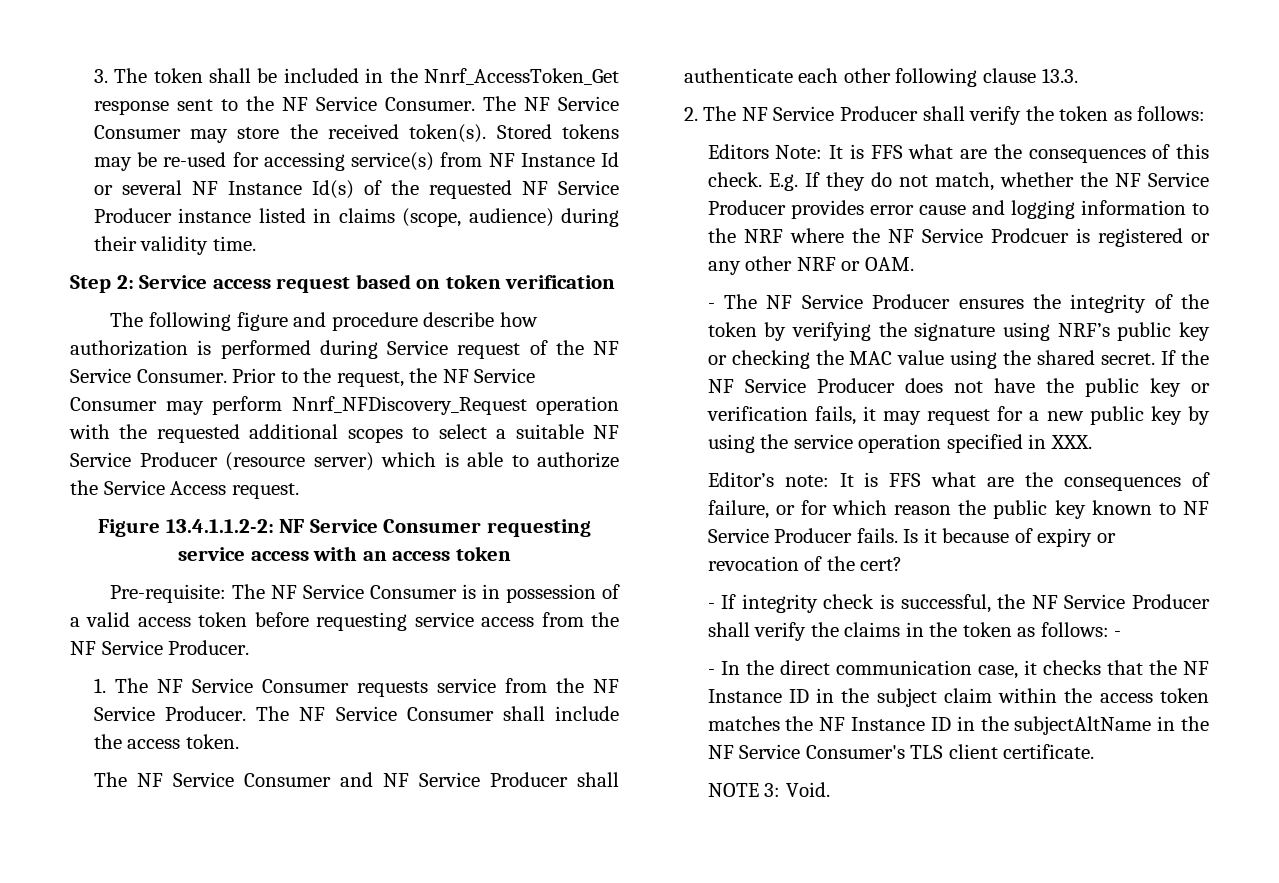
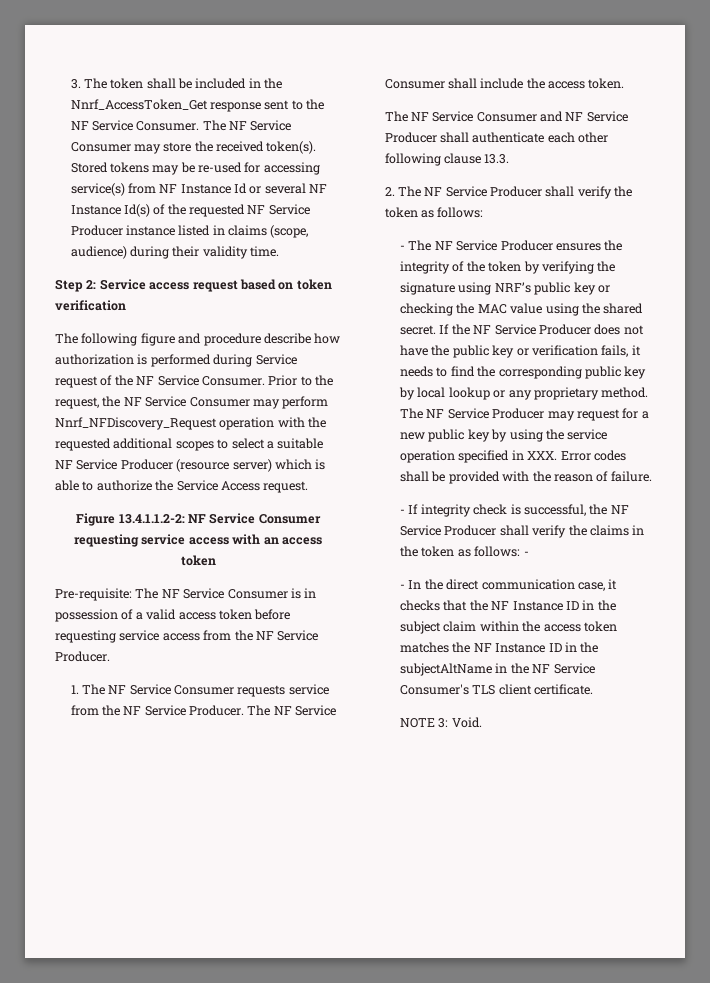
- Editors Note: It is FFS what are the consequences of this check. E.g. If they do not match, whether the NF Service Producer provides error cause and logging information to the NRF where the NF Service Prodcuer is registered or any other NRF or OAM.
- If the NF Service Producer does not have the public key or verification fails, it may request for a new public key by using the service operation specified in XXX.
- Editor’s note: It is FFS what are the consequences of failure, or for which reason the public key known to NF Service Producer fails. Is it because of expiry or revocation of the cert?
+ If the NF Service Producer does not have the public key or verification fails, it needs to find the corresponding public key by local lookup or any proprietary method. The NF Service Producer may request for a new public key by using the service operation specified in XXX. Error codes shall be provided with the reason of failure.

